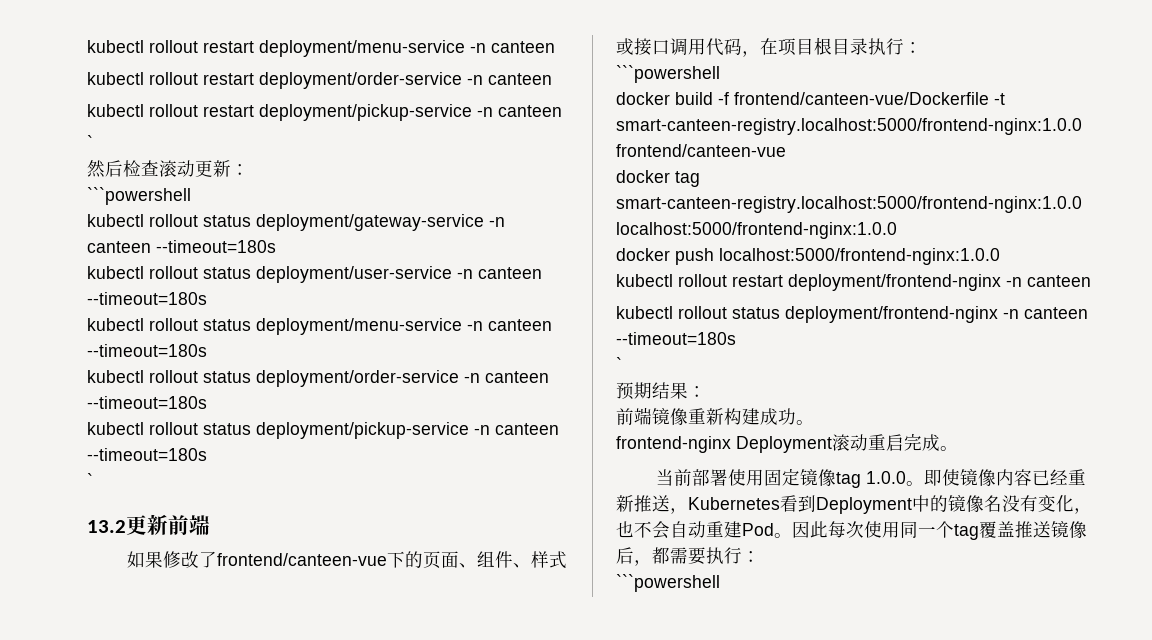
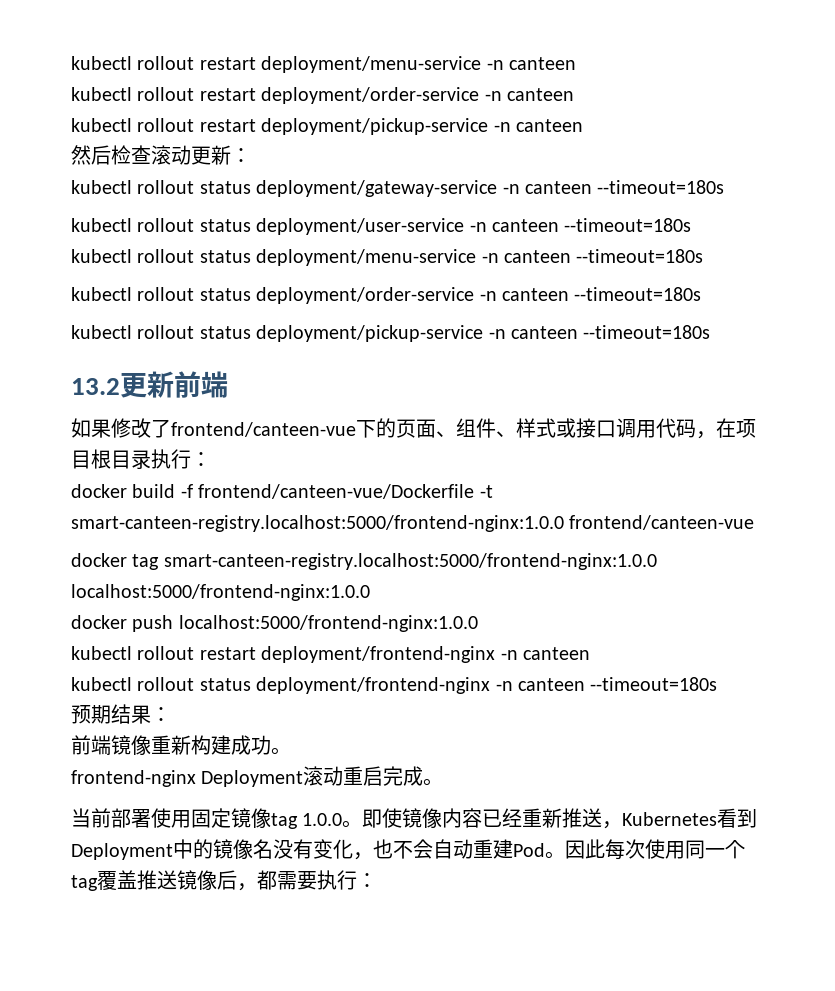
  kubectl rollout restart deployment/pickup-service -n canteen
- `
  然后检查滚动更新：
- ```powershell
  kubectl rollout status deployment/pickup-service -n canteen --timeout=180s
- `
  如果修改了frontend/canteen-vue下的页面、组件、样式或接口调用代码，在项目根目录执行：
- ```powershell
  kubectl rollout status deployment/frontend-nginx -n canteen --timeout=180s
- `
  因此每次使用同一个tag覆盖推送镜像后，都需要执行：
- ```powershell

